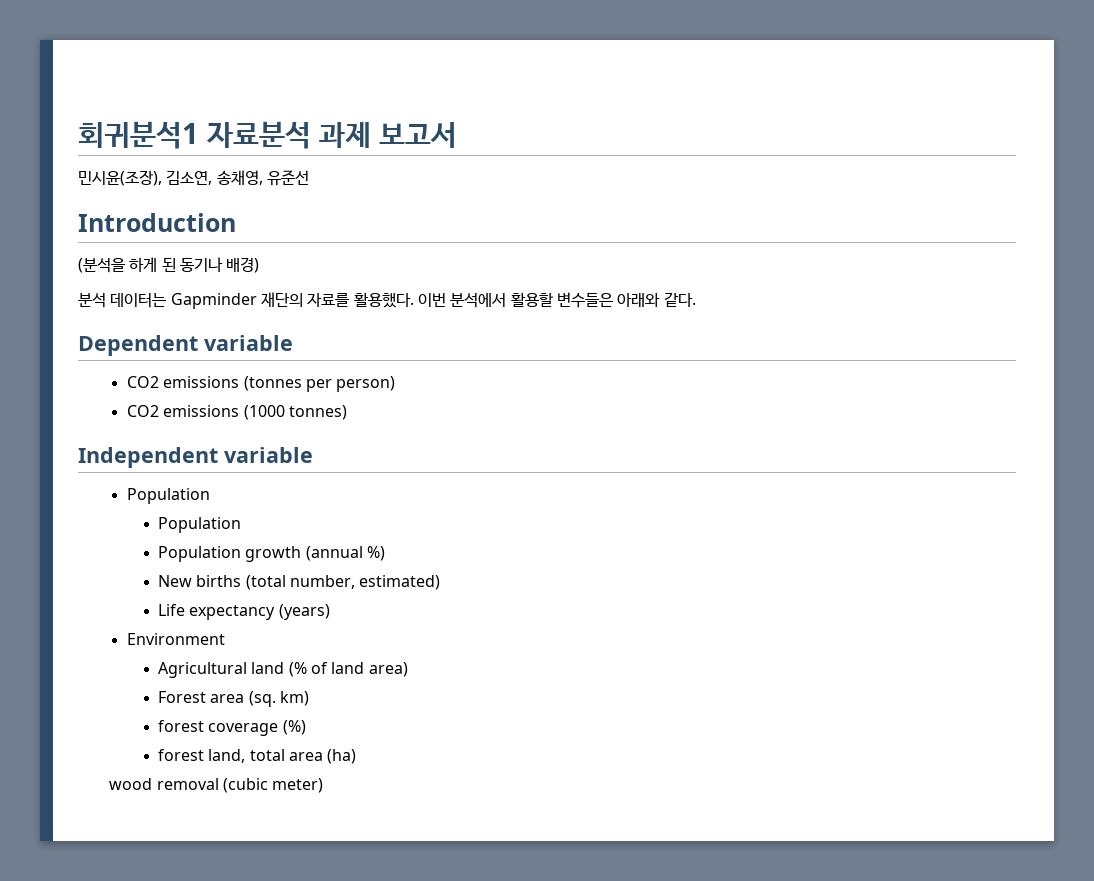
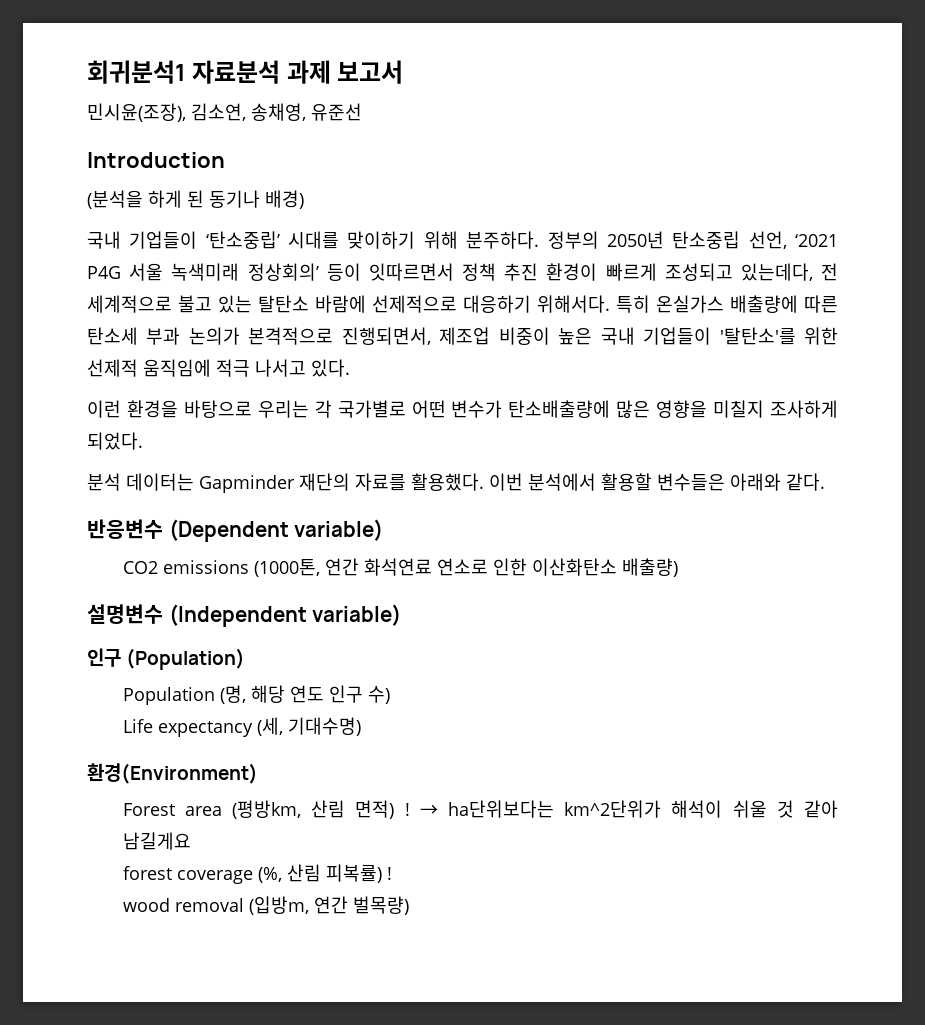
+ 국내 기업들이 ‘탄소중립’ 시대를 맞이하기 위해 분주하다. 정부의 2050년 탄소중립 선언, ‘2021 P4G 서울 녹색미래 정상회의’ 등이 잇따르면서 정책 추진 환경이 빠르게 조성되고 있는데다, 전 세계적으로 불고 있는 탈탄소 바람에 선제적으로 대응하기 위해서다. 특히 온실가스 배출량에 따른 탄소세 부과 논의가 본격적으로 진행되면서, 제조업 비중이 높은 국내 기업들이 '탈탄소'를 위한 선제적 움직임에 적극 나서고 있다.
+ 이런 환경을 바탕으로 우리는 각 국가별로 어떤 변수가 탄소배출량에 많은 영향을 미칠지 조사하게 되었다.
- Dependent variable
- CO2 emissions (tonnes per person)
- CO2 emissions (1000 tonnes)
- Independent variable
- Population
- Population
- Population growth (annual %)
- New births (total number, estimated)
- Life expectancy (years)
- Environment
- Agricultural land (% of land area)
- Forest area (sq. km)
- forest coverage (%)
- forest land, total area (ha)
+ 반응변수 (Dependent variable)
+ CO2 emissions (1000톤, 연간 화석연료 연소로 인한 이산화탄소 배출량)
+ 설명변수 (Independent variable)
+ 인구 (Population)
+ Population (명, 해당 연도 인구 수)
+ Life expectancy (세, 기대수명)
+ 환경(Environment)
+ Forest area (평방km, 산림 면적) ! → ha단위보다는 km^2단위가 해석이 쉬울 것 같아 남길게요
+ forest coverage (%, 산림 피복률) !
- wood removal (cubic meter)
+ wood removal (입방m, 연간 벌목량)

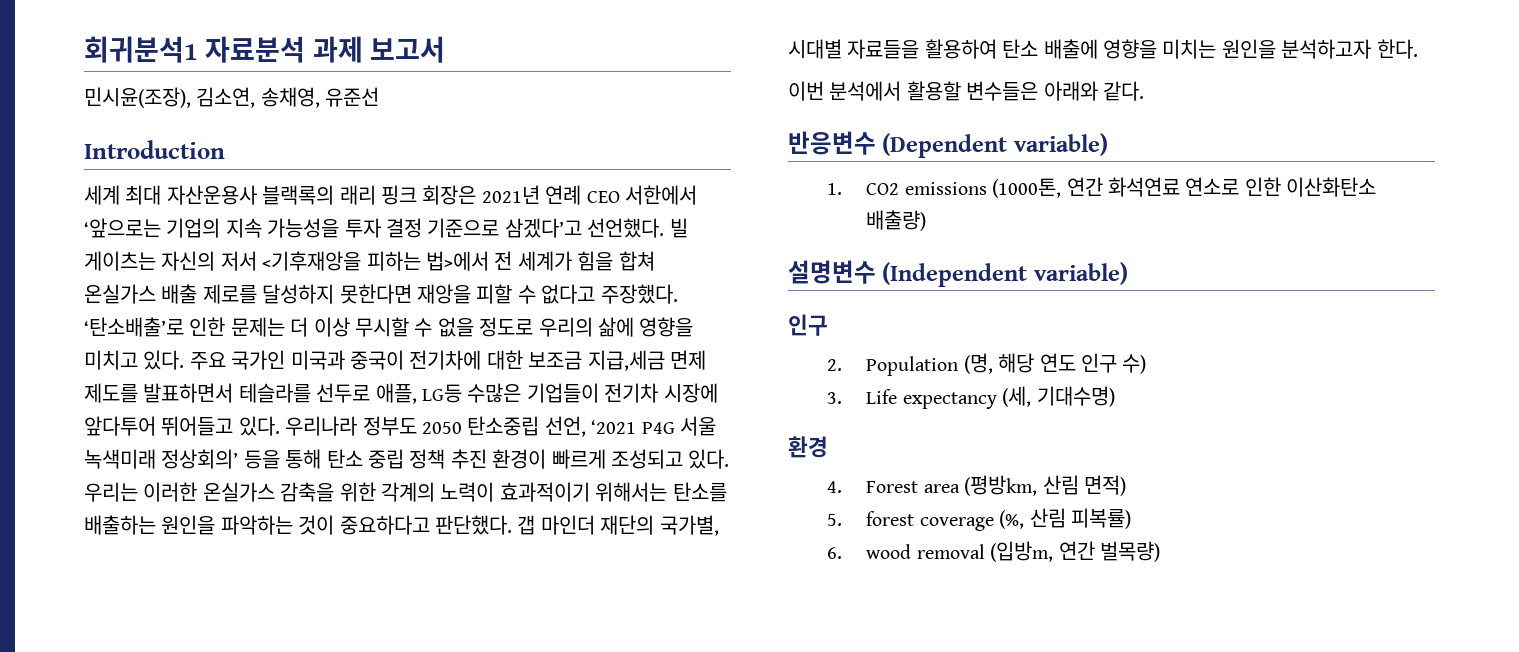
- (분석을 하게 된 동기나 배경)
- 국내 기업들이 ‘탄소중립’ 시대를 맞이하기 위해 분주하다. 정부의 2050년 탄소중립 선언, ‘2021 P4G 서울 녹색미래 정상회의’ 등이 잇따르면서 정책 추진 환경이 빠르게 조성되고 있는데다, 전 세계적으로 불고 있는 탈탄소 바람에 선제적으로 대응하기 위해서다. 특히 온실가스 배출량에 따른 탄소세 부과 논의가 본격적으로 진행되면서, 제조업 비중이 높은 국내 기업들이 '탈탄소'를 위한 선제적 움직임에 적극 나서고 있다.
- 이런 환경을 바탕으로 우리는 각 국가별로 어떤 변수가 탄소배출량에 많은 영향을 미칠지 조사하게 되었다.
- 분석 데이터는 Gapminder 재단의 자료를 활용했다. 이번 분석에서 활용할 변수들은 아래와 같다.
+ 세계 최대 자산운용사 블랙록의 래리 핑크 회장은 2021년 연례 CEO 서한에서 ‘앞으로는 기업의 지속 가능성을 투자 결정 기준으로 삼겠다’고 선언했다. 빌 게이츠는 자신의 저서 <기후재앙을 피하는 법>에서 전 세계가 힘을 합쳐 온실가스 배출 제로를 달성하지 못한다면 재앙을 피할 수 없다고 주장했다. ‘탄소배출’로 인한 문제는 더 이상 무시할 수 없을 정도로 우리의 삶에 영향을 미치고 있다. 주요 국가인 미국과 중국이 전기차에 대한 보조금 지급,세금 면제 제도를 발표하면서 테슬라를 선두로 애플, LG등 수많은 기업들이 전기차 시장에 앞다투어 뛰어들고 있다. 우리나라 정부도 2050 탄소중립 선언, ‘2021 P4G 서울 녹색미래 정상회의’ 등을 통해 탄소 중립 정책 추진 환경이 빠르게 조성되고 있다. 우리는 이러한 온실가스 감축을 위한 각계의 노력이 효과적이기 위해서는 탄소를 배출하는 원인을 파악하는 것이 중요하다고 판단했다. 갭 마인더 재단의 국가별, 시대별 자료들을 활용하여 탄소 배출에 영향을 미치는 원인을 분석하고자 한다.
+ 이번 분석에서 활용할 변수들은 아래와 같다.
- CO2 emissions (1000톤, 연간 화석연료 연소로 인한 이산화탄소 배출량)
+ 1. CO2 emissions (1000톤, 연간 화석연료 연소로 인한 이산화탄소 배출량)
  설명변수 (Independent variable)
- 인구 (Population)
- Population (명, 해당 연도 인구 수)
+ 인구
+ 2. Population (명, 해당 연도 인구 수)
- Life expectancy (세, 기대수명)
+ 3. Life expectancy (세, 기대수명)
- 환경(Environment)
- Forest area (평방km, 산림 면적) ! → ha단위보다는 km^2단위가 해석이 쉬울 것 같아 남길게요
- forest coverage (%, 산림 피복률) !
- wood removal (입방m, 연간 벌목량)
+ 환경
+ 4. Forest area (평방km, 산림 면적)
+ 5. forest coverage (%, 산림 피복률)
+ 6. wood removal (입방m, 연간 벌목량)

